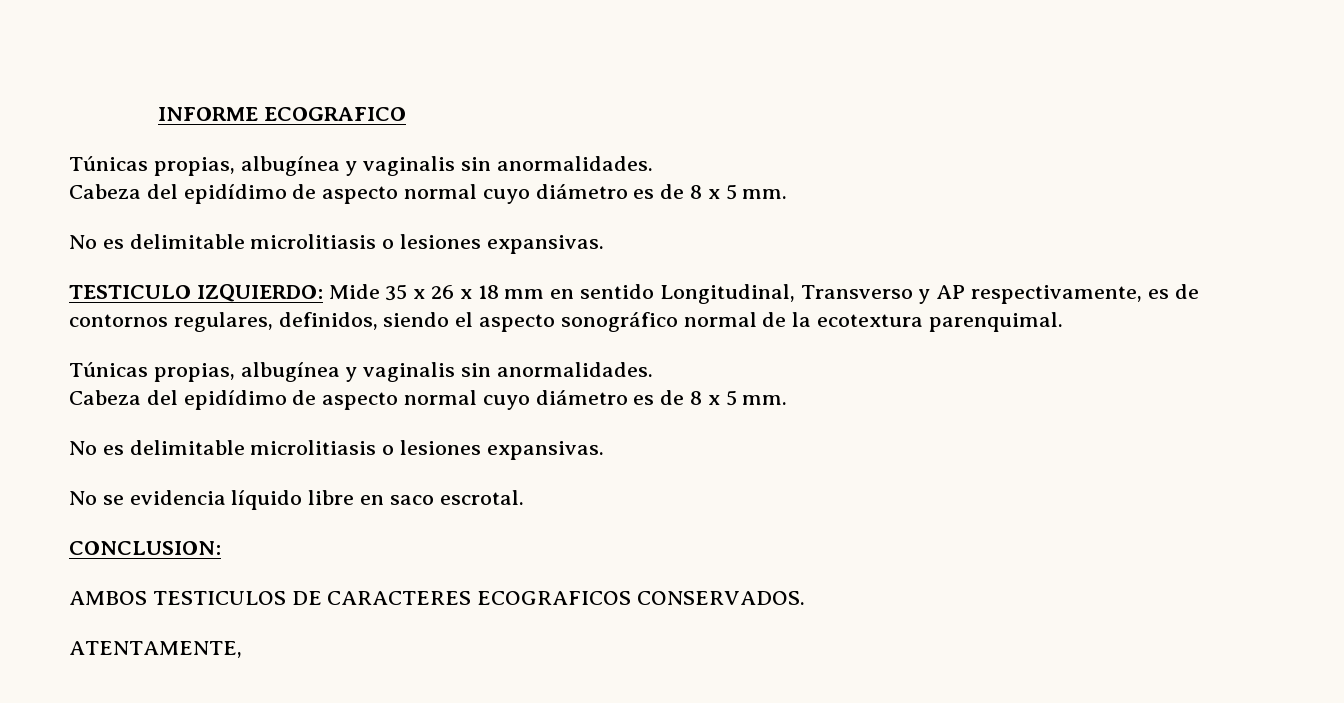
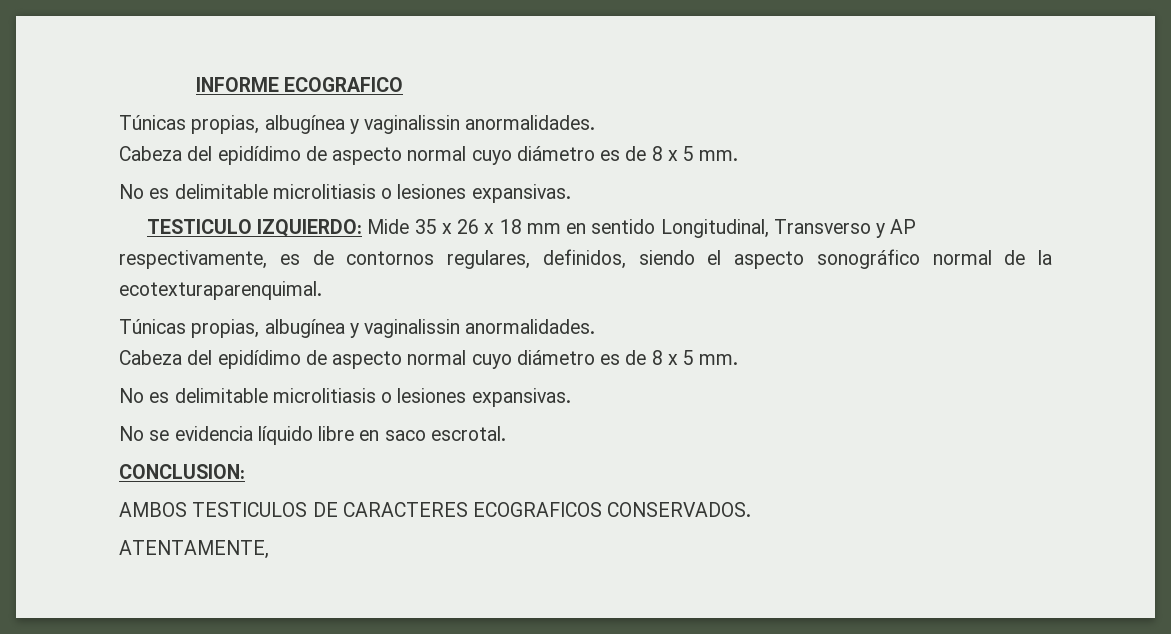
  INFORME ECOGRAFICO
- Túnicas propias, albugínea y vaginalis sin anormalidades.
+ Túnicas propias, albugínea y vaginalissin anormalidades.
- TESTICULO IZQUIERDO: Mide 35 x 26 x 18 mm en sentido Longitudinal, Transverso y AP respectivamente, es de contornos regulares, definidos, siendo el aspecto sonográfico normal de la ecotextura parenquimal.
- Túnicas propias, albugínea y vaginalis sin anormalidades.
+ TESTICULO IZQUIERDO: Mide 35 x 26 x 18 mm en sentido Longitudinal, Transverso y AP respectivamente, es de contornos regulares, definidos, siendo el aspecto sonográfico normal de la ecotexturaparenquimal.
+ Túnicas propias, albugínea y vaginalissin anormalidades.

